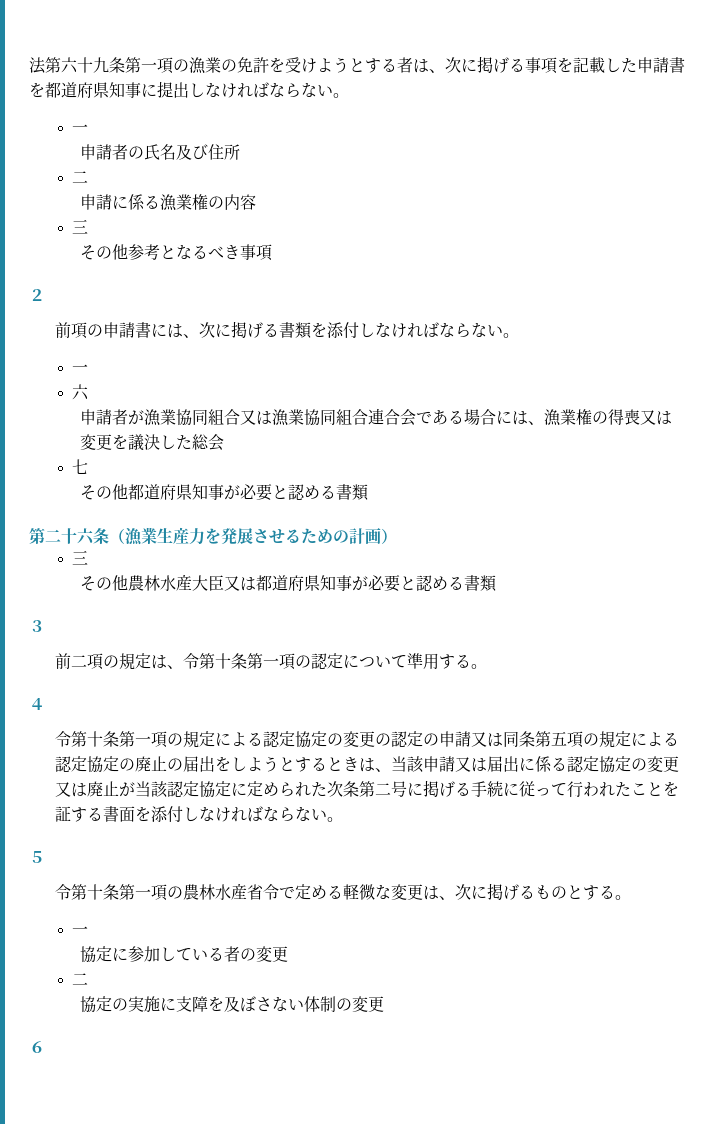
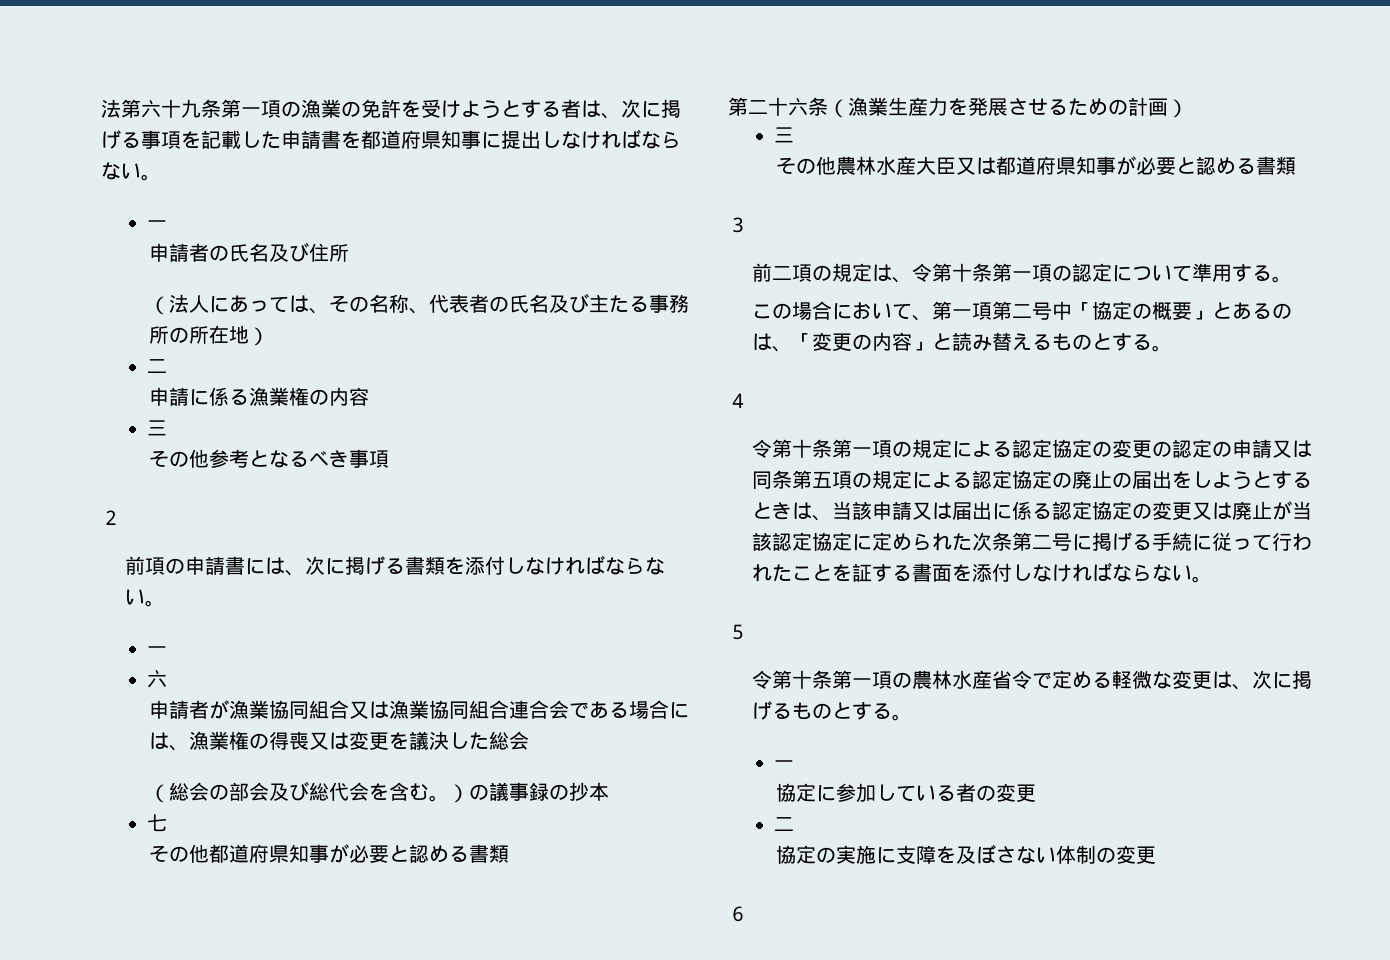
+ （法人にあっては、その名称、代表者の氏名及び主たる事務所の所在地）
+ （総会の部会及び総代会を含む。）の議事録の抄本
+ この場合において、第一項第二号中「協定の概要」とあるのは、「変更の内容」と読み替えるものとする。

